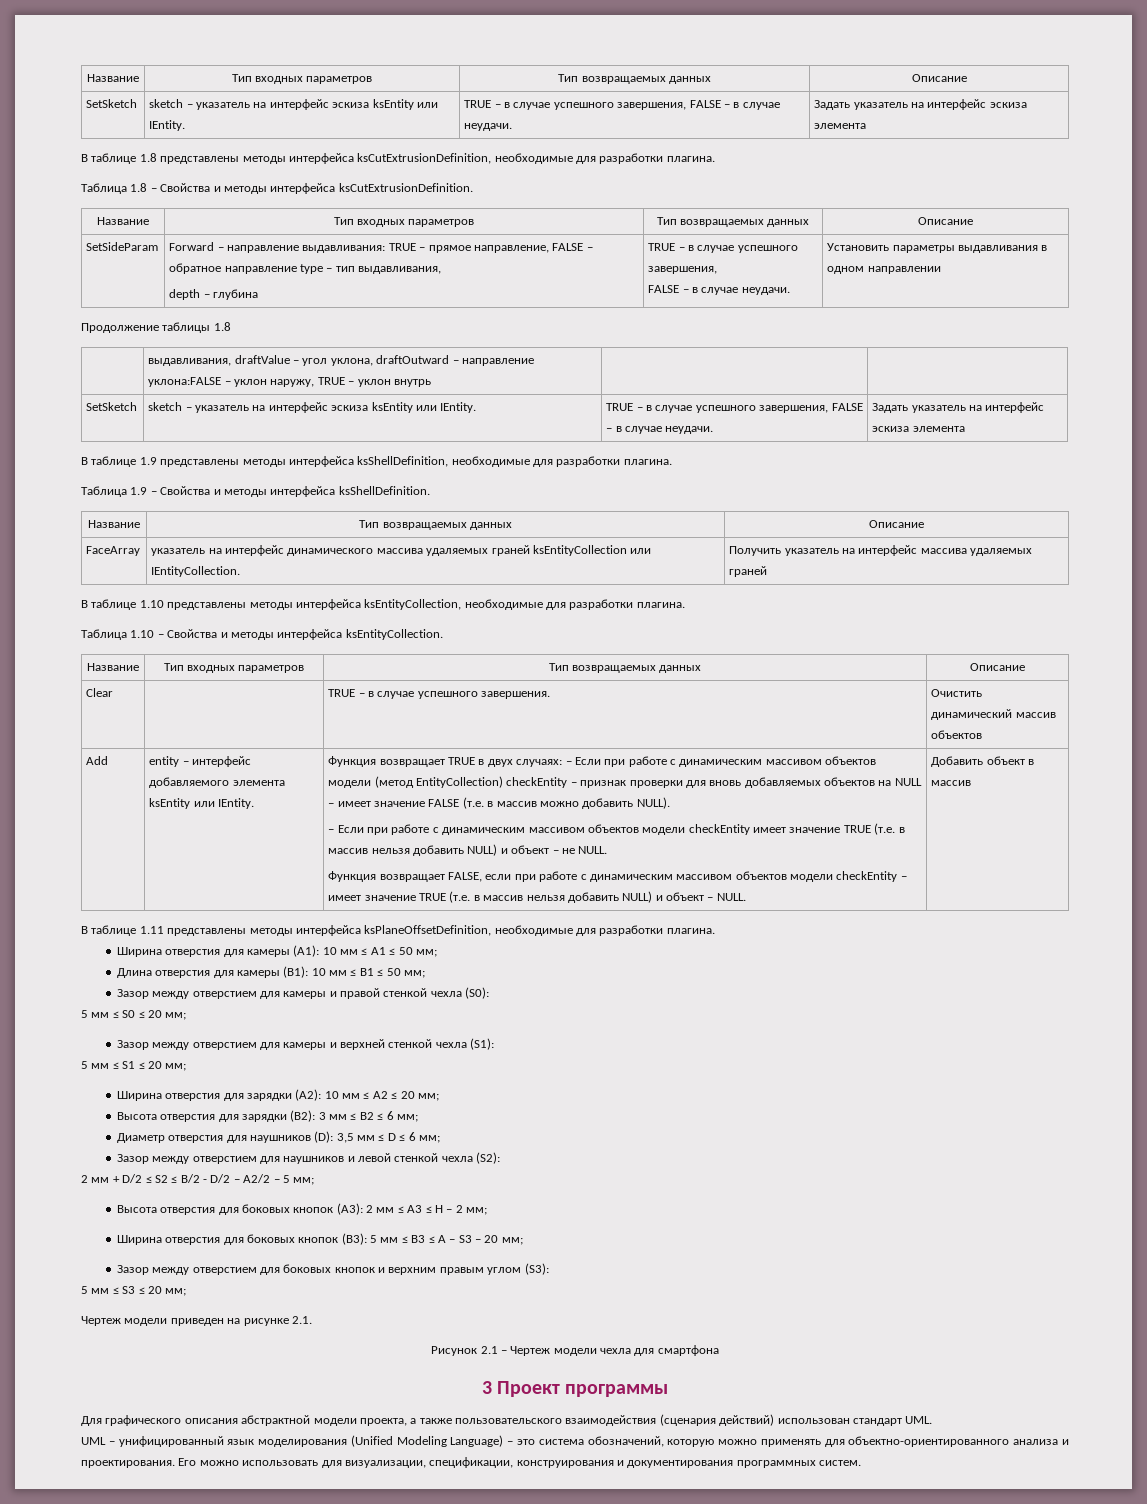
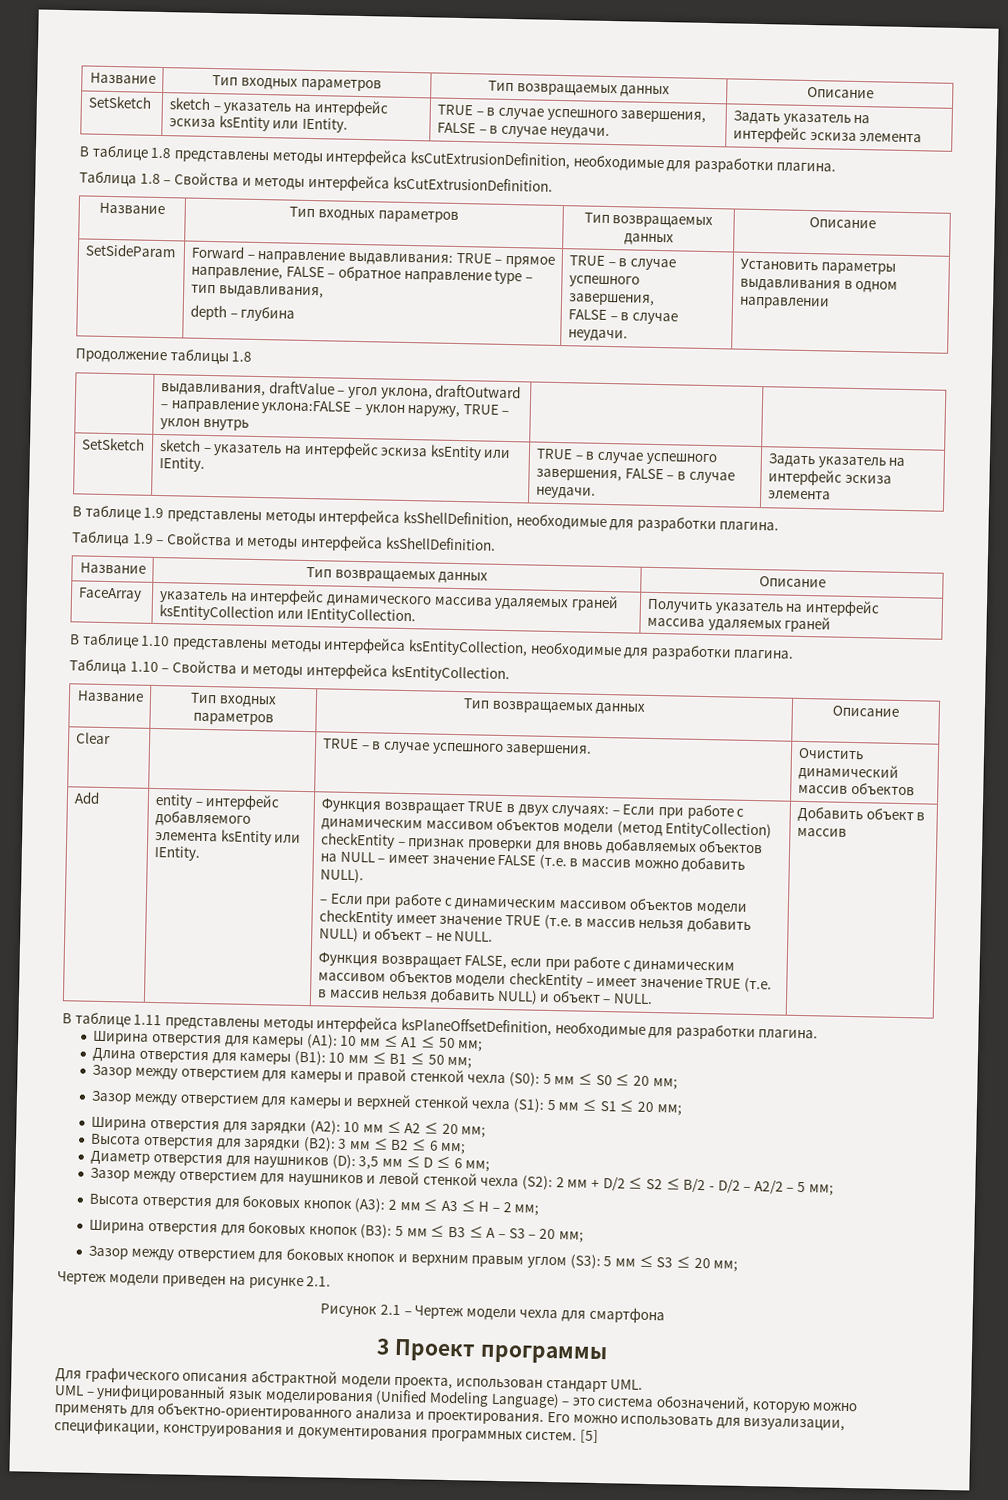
- Зазор между отверстием для камеры и правой стенкой чехла (S0):
- 5 мм ≤ S0 ≤ 20 мм;
+ Зазор между отверстием для камеры и правой стенкой чехла (S0): 5 мм ≤ S0 ≤ 20 мм;
- Зазор между отверстием для камеры и верхней стенкой чехла (S1):
- 5 мм ≤ S1 ≤ 20 мм;
+ Зазор между отверстием для камеры и верхней стенкой чехла (S1): 5 мм ≤ S1 ≤ 20 мм;
- Зазор между отверстием для наушников и левой стенкой чехла (S2):
- 2 мм + D/2 ≤ S2 ≤ B/2 - D/2 – A2/2 – 5 мм;
+ Зазор между отверстием для наушников и левой стенкой чехла (S2): 2 мм + D/2 ≤ S2 ≤ B/2 - D/2 – A2/2 – 5 мм;
- Зазор между отверстием для боковых кнопок и верхним правым углом (S3):
- 5 мм ≤ S3 ≤ 20 мм;
+ Зазор между отверстием для боковых кнопок и верхним правым углом (S3): 5 мм ≤ S3 ≤ 20 мм;
- Для графического описания абстрактной модели проекта, а также пользовательского взаимодействия (сценария действий) использован стандарт UML.
+ Для графического описания абстрактной модели проекта, использован стандарт UML.
+ [5]

